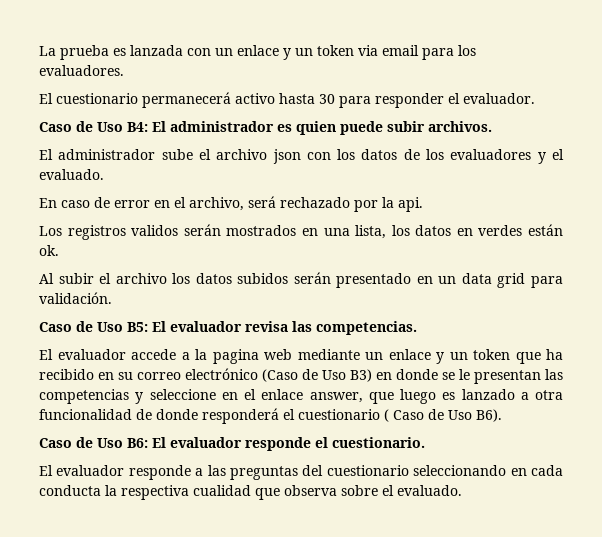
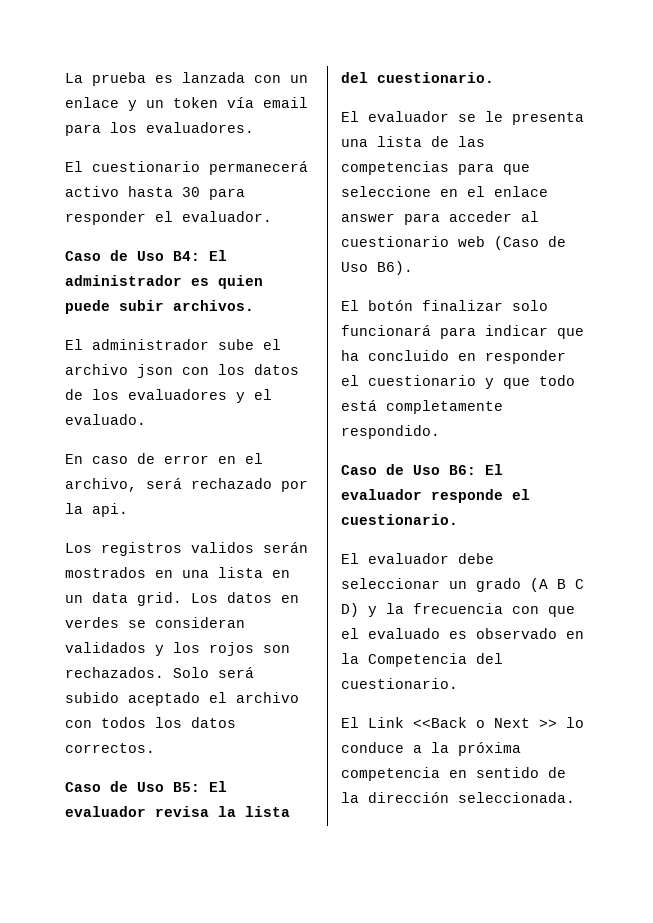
- La prueba es lanzada con un enlace y un token via email para los evaluadores.
+ La prueba es lanzada con un enlace y un token vía email para los evaluadores.
- Los registros validos serán mostrados en una lista, los datos en verdes están ok.
- Al subir el archivo los datos subidos serán presentado en un data grid para validación.
+ Los registros validos serán mostrados en una lista en un data grid. Los datos en verdes se consideran validados y los rojos son rechazados. Solo será subido aceptado el archivo con todos los datos correctos.
- Caso de Uso B5: El evaluador revisa las competencias.
- El evaluador accede a la pagina web mediante un enlace y un token que ha recibido en su correo electrónico (Caso de Uso B3) en donde se le presentan las competencias y seleccione en el enlace answer, que luego es lanzado a otra funcionalidad de donde responderá el cuestionario ( Caso de Uso B6).
+ Caso de Uso B5: El evaluador revisa la lista del cuestionario.
+ El evaluador se le presenta una lista de las competencias para que seleccione en el enlace answer para acceder al cuestionario web (Caso de Uso B6).
+ El botón finalizar solo funcionará para indicar que ha concluido en responder el cuestionario y que todo está completamente respondido.
- El evaluador responde a las preguntas del cuestionario seleccionando en cada conducta la respectiva cualidad que observa sobre el evaluado.
+ El evaluador debe seleccionar un grado (A B C D) y la frecuencia con que el evaluado es observado en la Competencia del cuestionario.
+ El Link <<Back o Next >> lo conduce a la próxima competencia en sentido de la dirección seleccionada.

